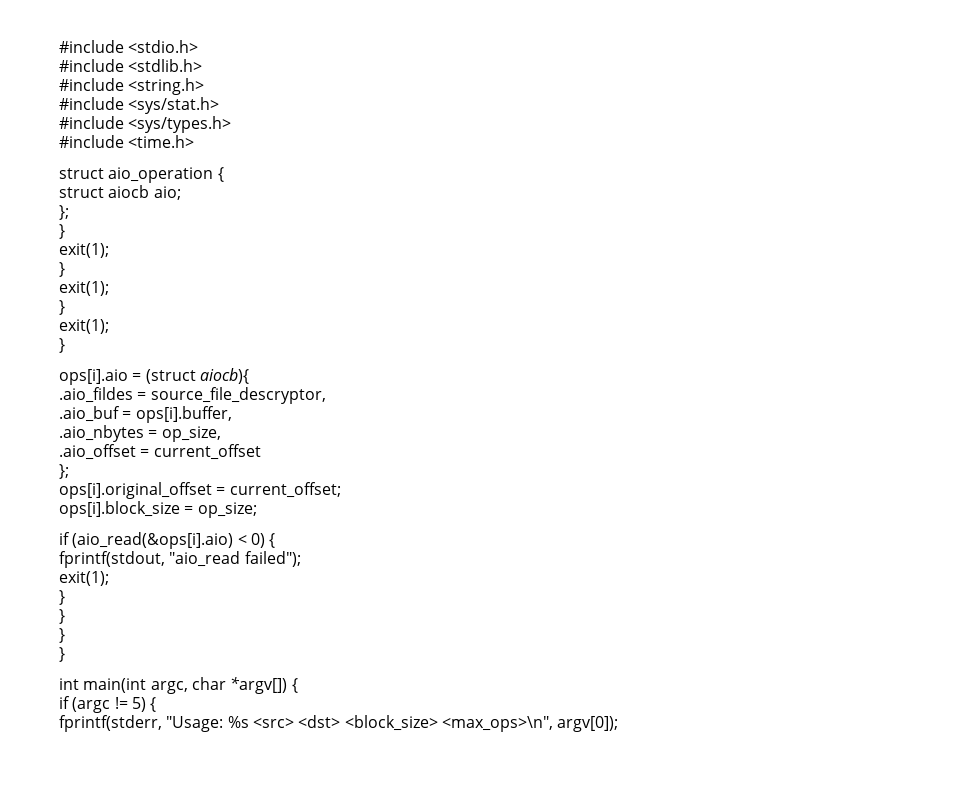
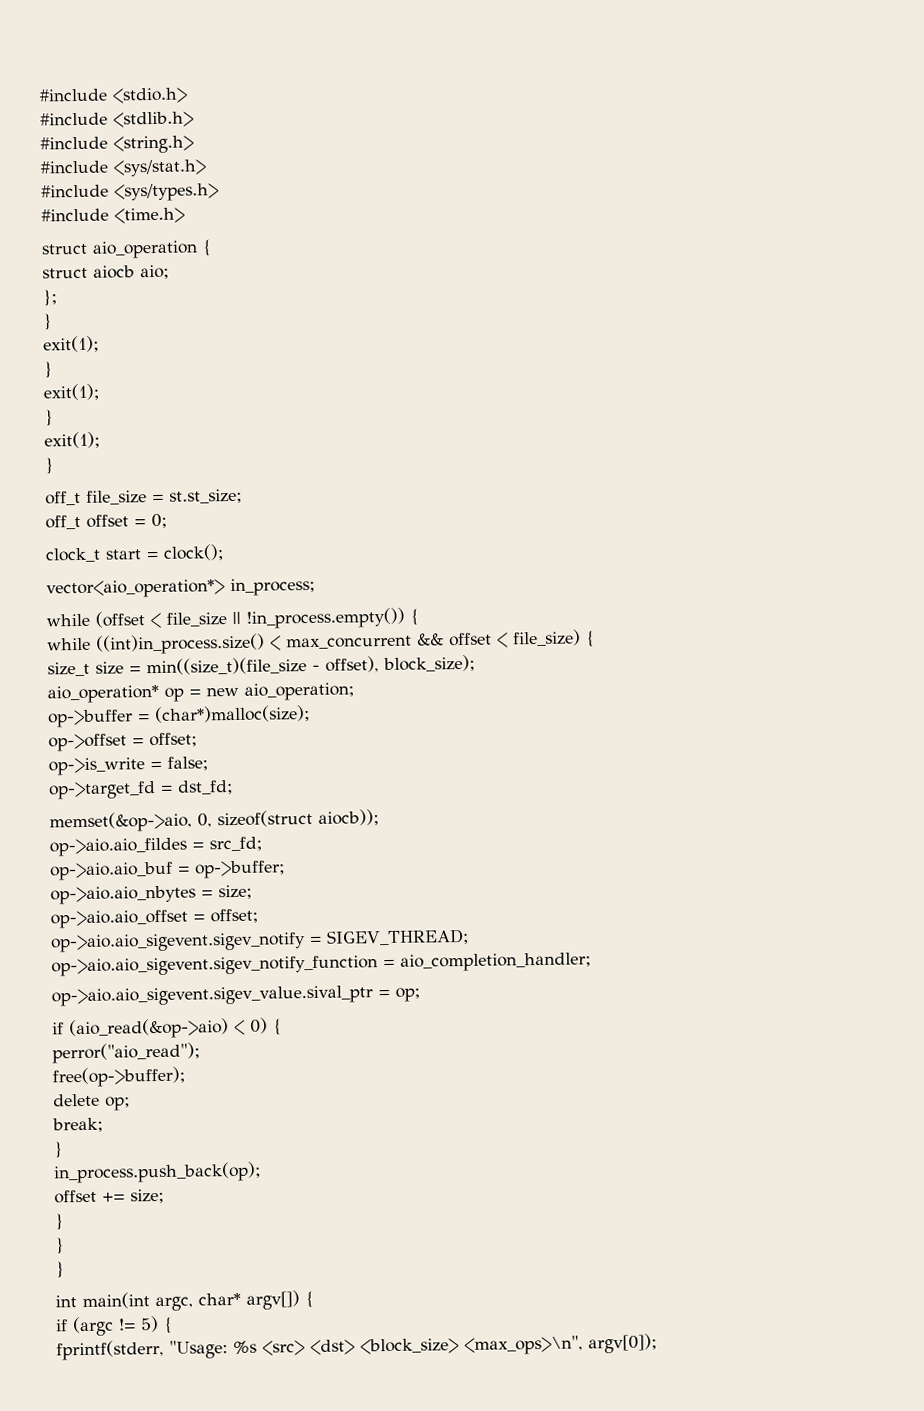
- ops[i].aio = (struct aiocb){
- .aio_fildes = source_file_descryptor,
- .aio_buf = ops[i].buffer,
- .aio_nbytes = op_size,
- .aio_offset = current_offset
- };
- ops[i].original_offset = current_offset;
- ops[i].block_size = op_size;
- if (aio_read(&ops[i].aio) < 0) {
+ off_t file_size = st.st_size;
+ off_t offset = 0;
+ clock_t start = clock();
+ vector<aio_operation*> in_process;
+ while (offset < file_size || !in_process.empty()) {
+ while ((int)in_process.size() < max_concurrent && offset < file_size) {
+ size_t size = min((size_t)(file_size - offset), block_size);
+ aio_operation* op = new aio_operation;
+ op->buffer = (char*)malloc(size);
+ op->offset = offset;
+ op->is_write = false;
+ op->target_fd = dst_fd;
+ memset(&op->aio, 0, sizeof(struct aiocb));
+ op->aio.aio_fildes = src_fd;
+ op->aio.aio_buf = op->buffer;
+ op->aio.aio_nbytes = size;
+ op->aio.aio_offset = offset;
+ op->aio.aio_sigevent.sigev_notify = SIGEV_THREAD;
+ op->aio.aio_sigevent.sigev_notify_function = aio_completion_handler;
+ op->aio.aio_sigevent.sigev_value.sival_ptr = op;
+ if (aio_read(&op->aio) < 0) {
- fprintf(stdout, "aio_read failed");
- exit(1);
+ perror("aio_read");
+ free(op->buffer);
+ delete op;
+ break;
  }
+ in_process.push_back(op);
+ offset += size;
- int main(int argc, char *argv[]) {
+ int main(int argc, char* argv[]) {

